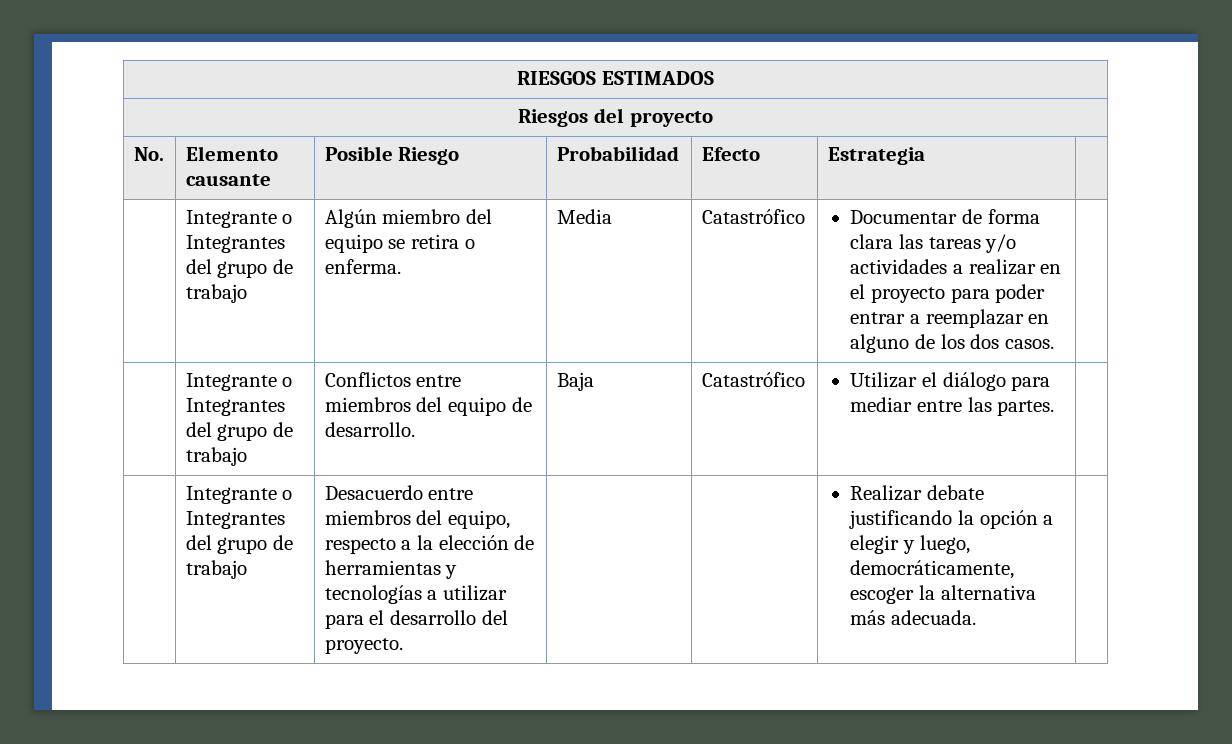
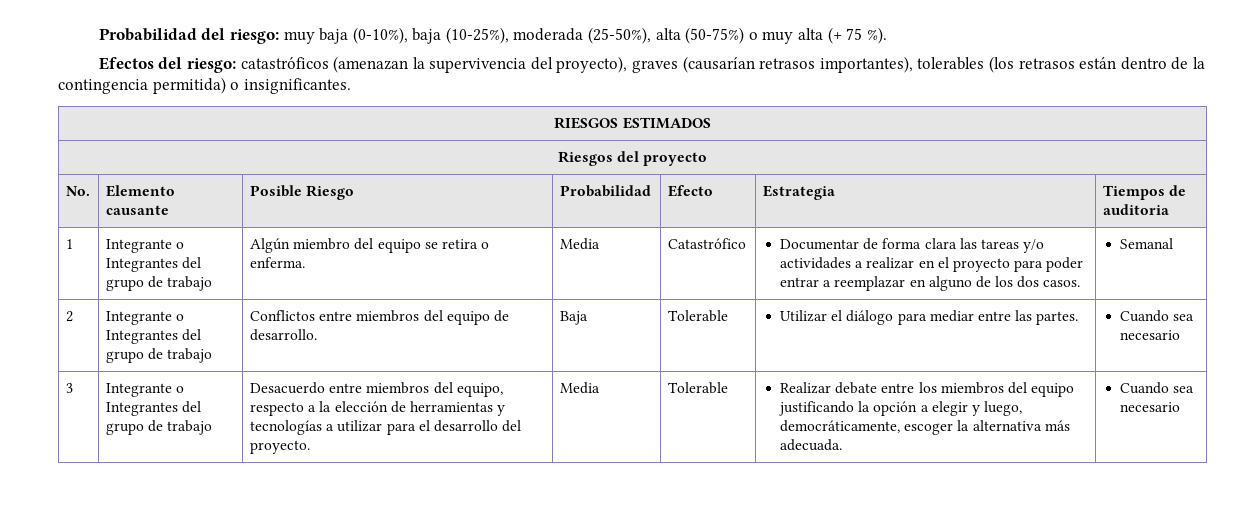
+ Probabilidad del riesgo: muy baja (0-10%), baja (10-25%), moderada (25-50%), alta (50-75%) o muy alta (+ 75 %).
+ Efectos del riesgo: catastróficos (amenazan la supervivencia del proyecto), graves (causarían retrasos importantes), tolerables (los retrasos están dentro de la contingencia permitida) o insignificantes.
- No. | Elemento causante | Posible Riesgo | Probabilidad | Efecto | Estrategia |
+ No. | Elemento causante | Posible Riesgo | Probabilidad | Efecto | Estrategia | Tiempos de auditoria
+ 1
- | Integrante o Integrantes del grupo de trabajo | Conflictos entre miembros del equipo de desarrollo. | Baja | Catastrófico | Utilizar el diálogo para mediar entre las partes. |
+ Semanal
+ 2 | Integrante o Integrantes del grupo de trabajo | Conflictos entre miembros del equipo de desarrollo. | Baja | Tolerable | Utilizar el diálogo para mediar entre las partes. | Cuando sea necesario
+ 3
+ Media | Tolerable
- Realizar debate justificando la opción a elegir y luego, democráticamente, escoger la alternativa más adecuada.
+ Realizar debate entre los miembros del equipo justificando la opción a elegir y luego, democráticamente, escoger la alternativa más adecuada. | Cuando sea necesario

